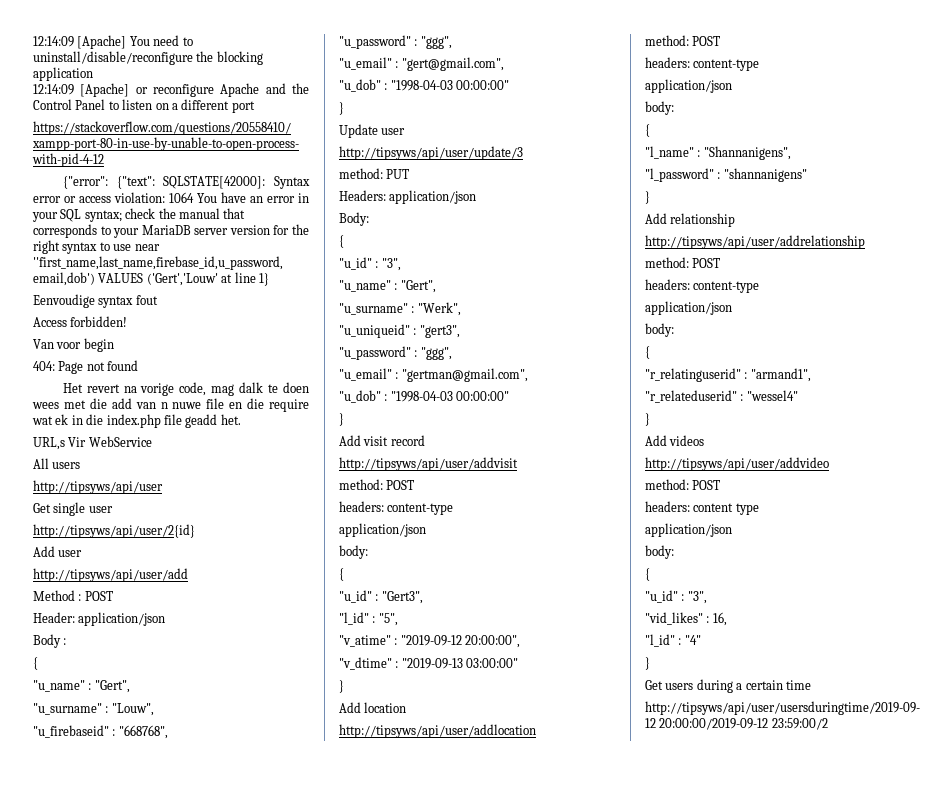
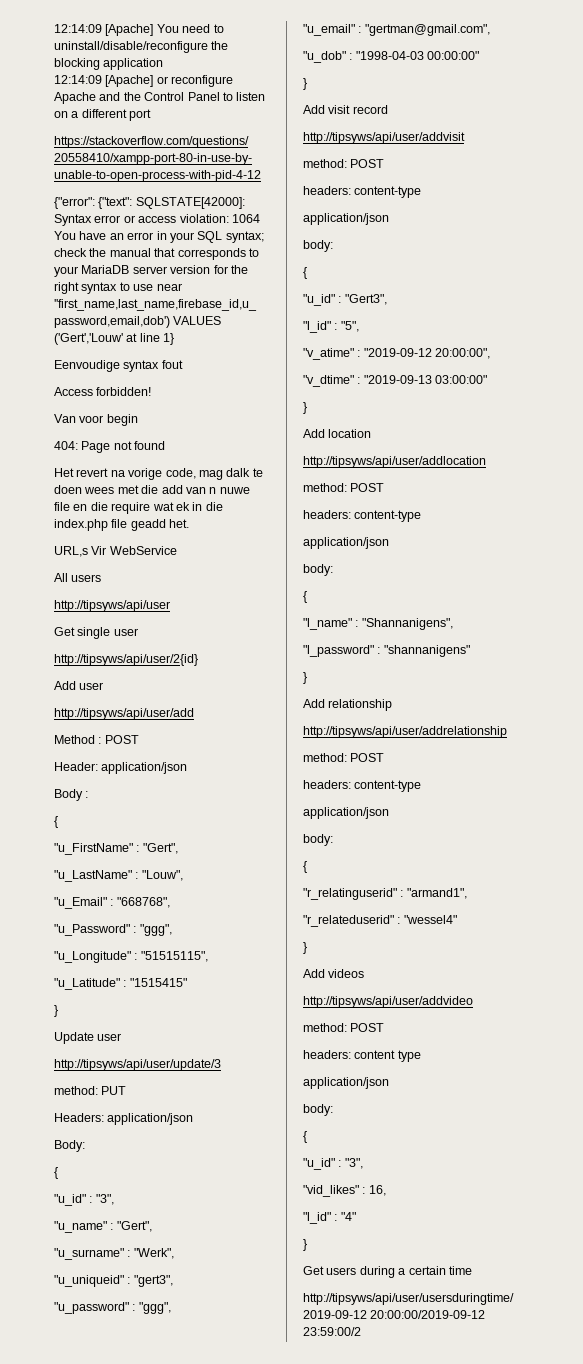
  Body :
  {
- "u_name" : "Gert",
- "u_surname" : "Louw",
+ "u_FirstName" : "Gert",
+ "u_LastName" : "Louw",
- "u_firebaseid" : "668768",
- "u_password" : "ggg",
- "u_email" : "gert@gmail.com",
- "u_dob" : "1998-04-03 00:00:00"
+ "u_Email" : "668768",
+ "u_Password" : "ggg",
+ "u_Longitude" : "51515115",
+ "u_Latitude" : "1515415"

